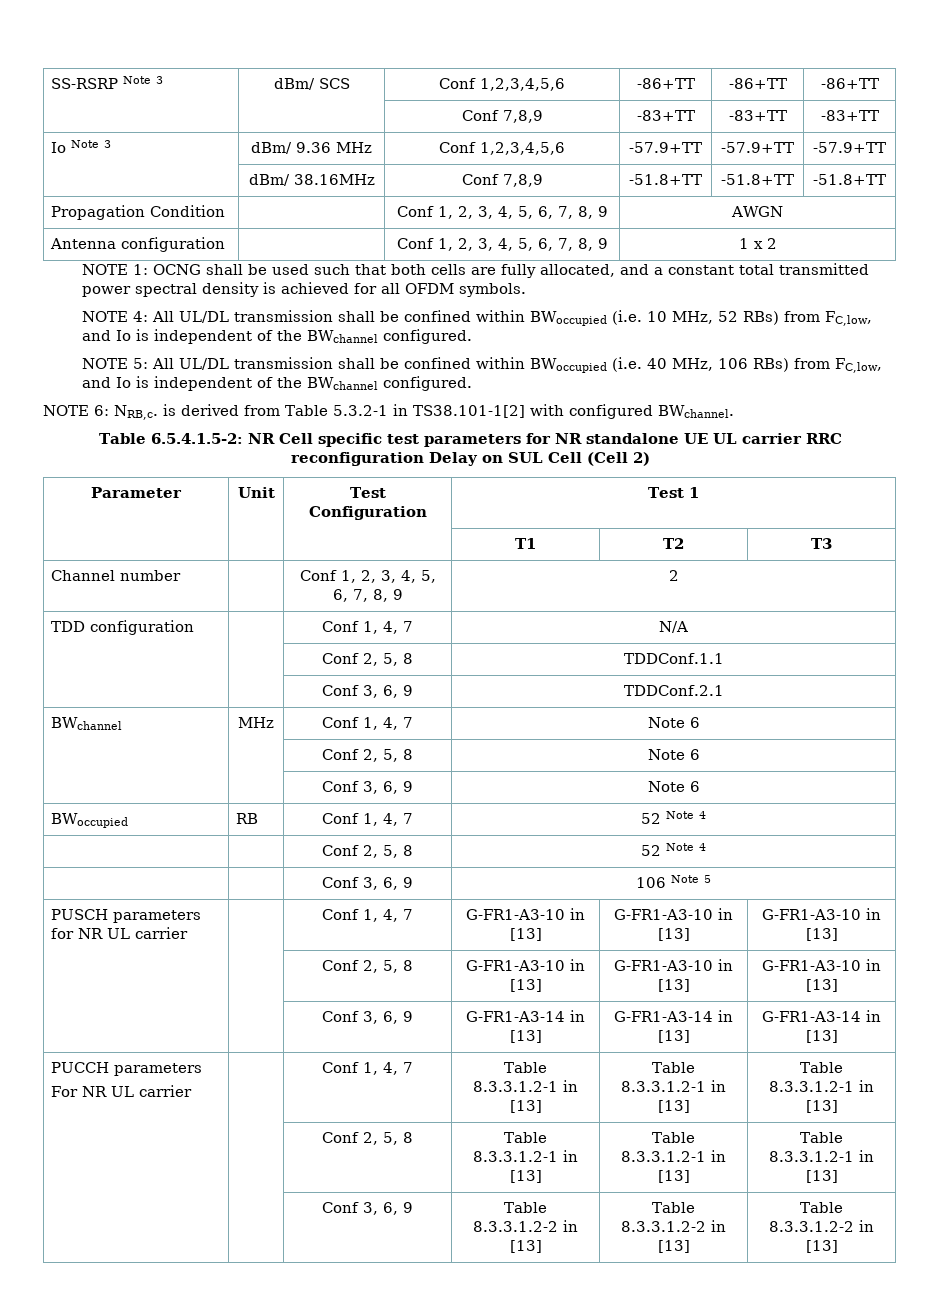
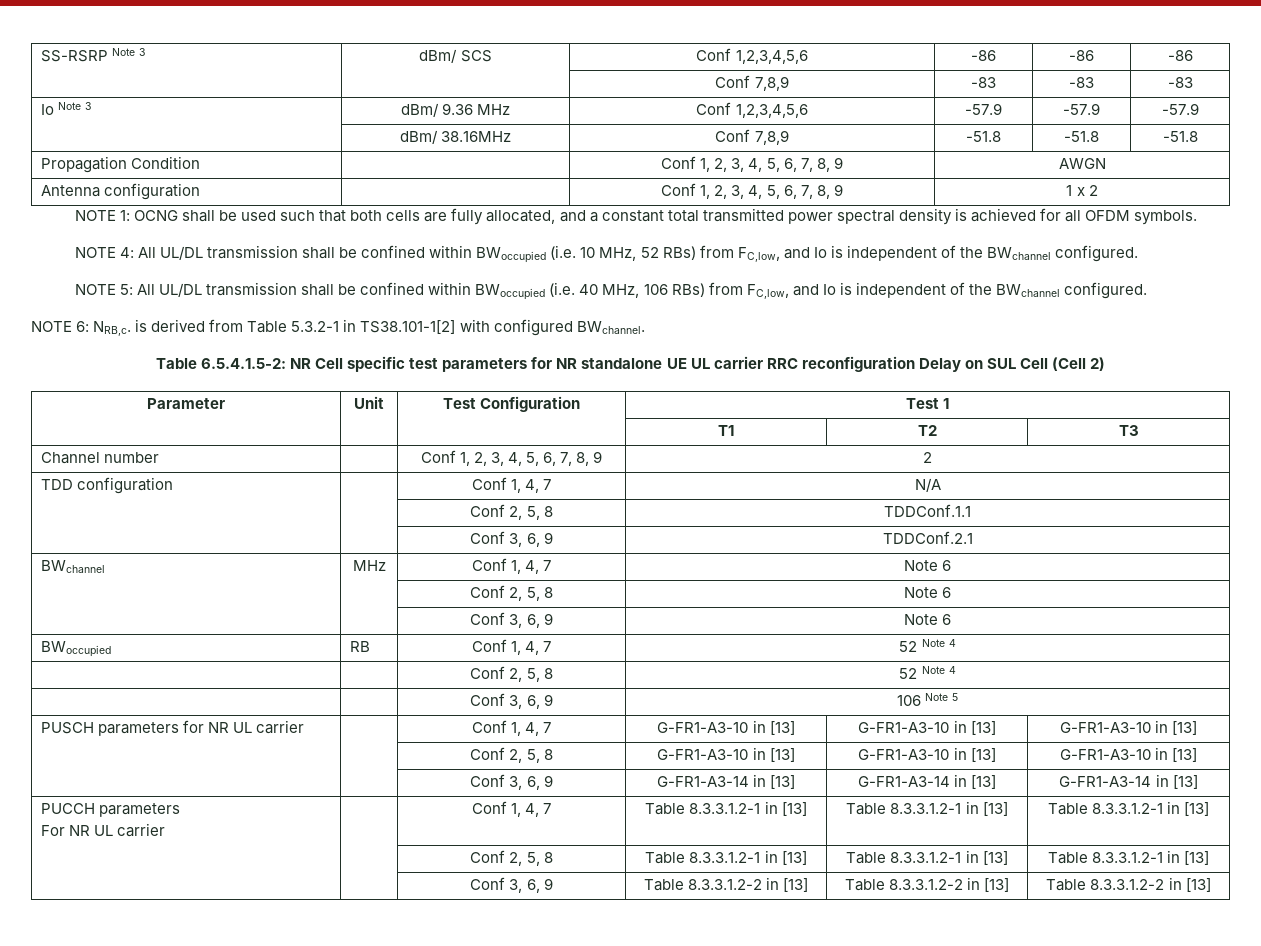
- SS-RSRP Note 3 | dBm/ SCS | Conf 1,2,3,4,5,6 | -86+TT | -86+TT | -86+TT
- | | Conf 7,8,9 | -83+TT | -83+TT | -83+TT
+ SS-RSRP Note 3 | dBm/ SCS | Conf 1,2,3,4,5,6 | -86 | -86 | -86
+ | | Conf 7,8,9 | -83 | -83 | -83
- Io Note 3 | dBm/ 9.36 MHz | Conf 1,2,3,4,5,6 | -57.9+TT | -57.9+TT | -57.9+TT
+ Io Note 3 | dBm/ 9.36 MHz | Conf 1,2,3,4,5,6 | -57.9 | -57.9 | -57.9
- | dBm/ 38.16MHz | Conf 7,8,9 | -51.8+TT | -51.8+TT | -51.8+TT
+ | dBm/ 38.16MHz | Conf 7,8,9 | -51.8 | -51.8 | -51.8

